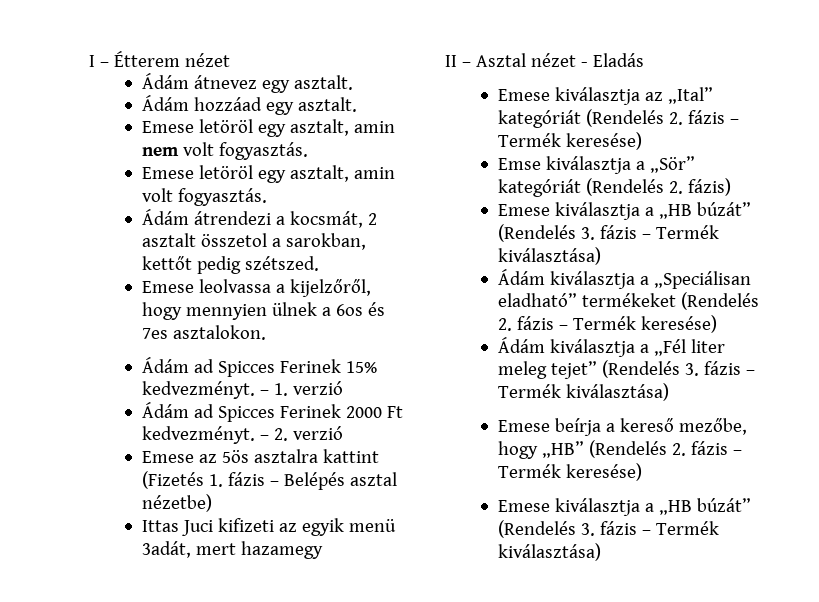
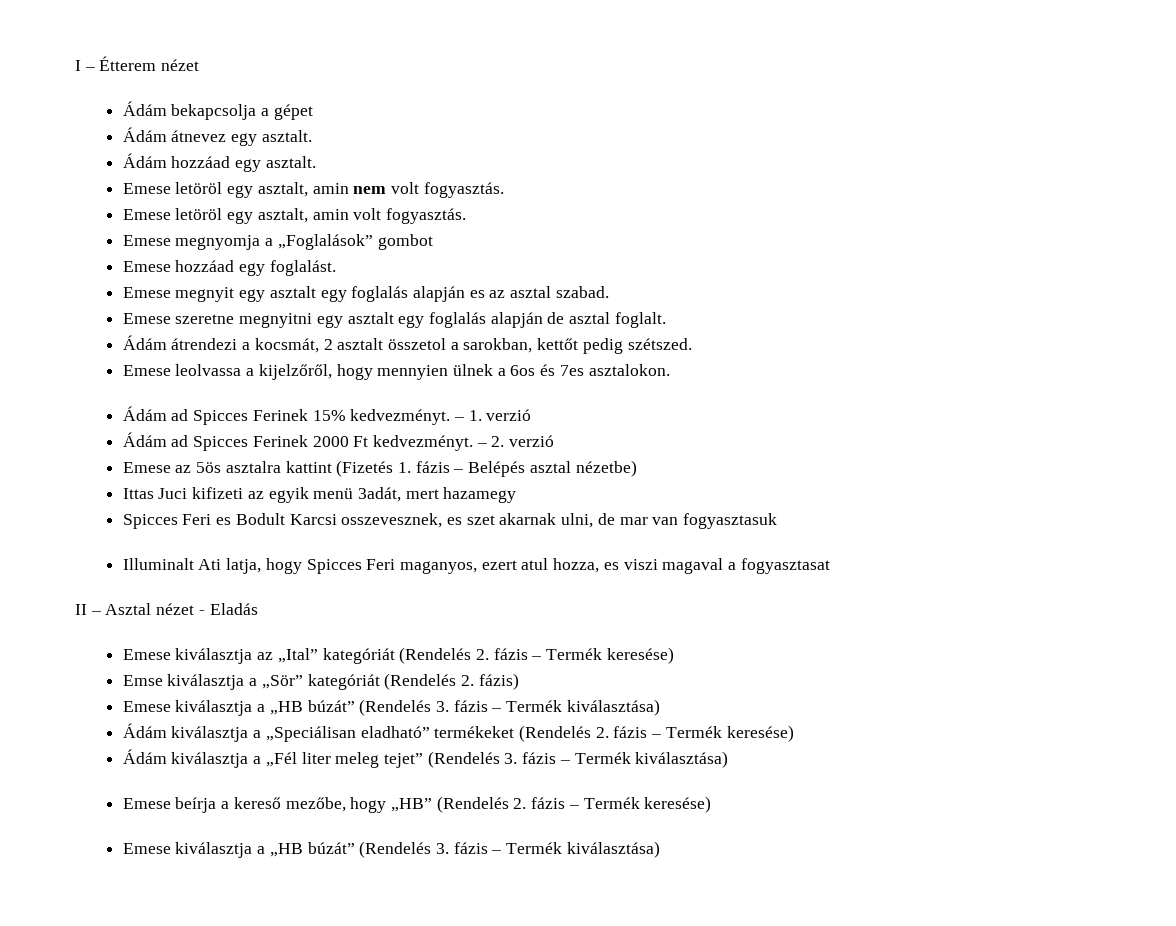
+ Ádám bekapcsolja a gépet
+ Emese megnyomja a „Foglalások” gombot
+ Emese hozzáad egy foglalást.
+ Emese megnyit egy asztalt egy foglalás alapján es az asztal szabad.
+ Emese szeretne megnyitni egy asztalt egy foglalás alapján de asztal foglalt.
+ Spicces Feri es Bodult Karcsi osszevesznek, es szet akarnak ulni, de mar van fogyasztasuk
+ Illuminalt Ati latja, hogy Spicces Feri maganyos, ezert atul hozza, es viszi magaval a fogyasztasat

